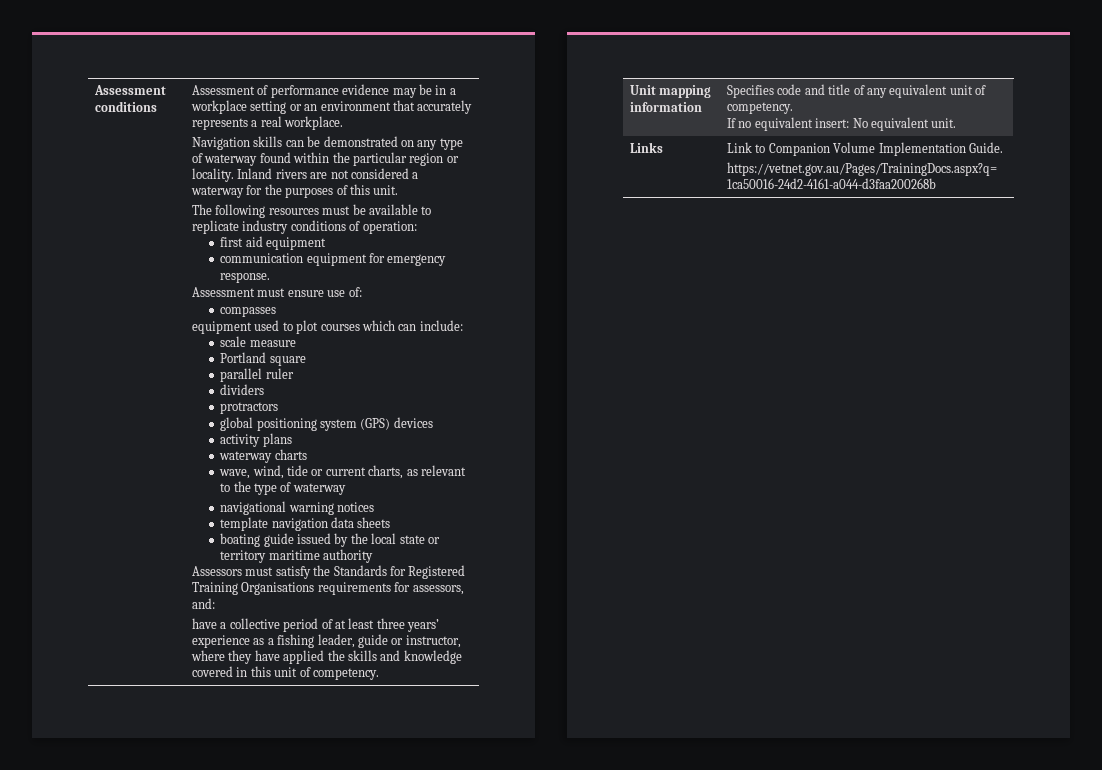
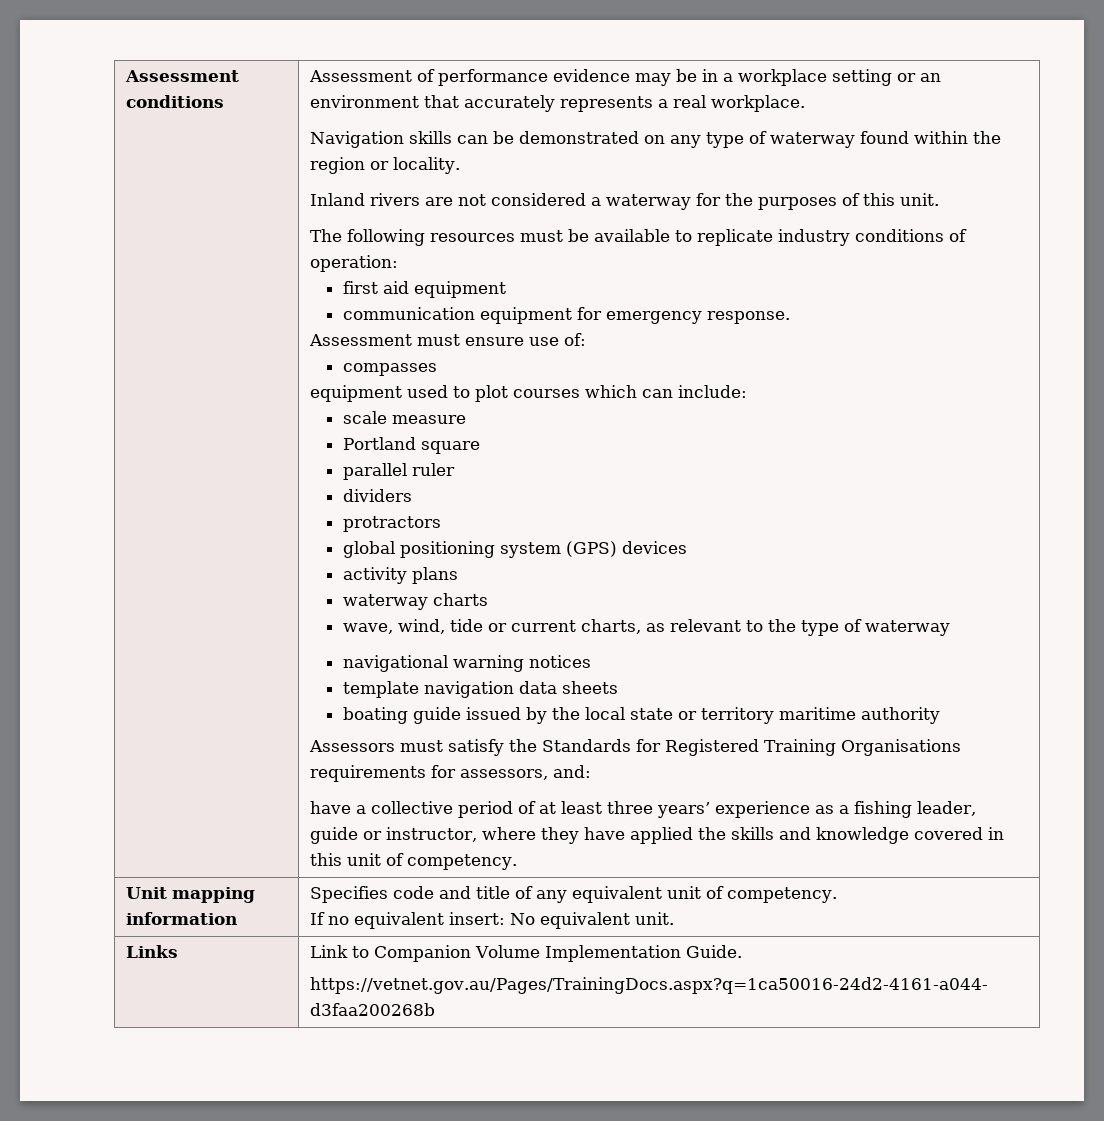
- Navigation skills can be demonstrated on any type of waterway found within the particular region or locality. Inland rivers are not considered a waterway for the purposes of this unit.
+ Navigation skills can be demonstrated on any type of waterway found within the region or locality.
+ Inland rivers are not considered a waterway for the purposes of this unit.

